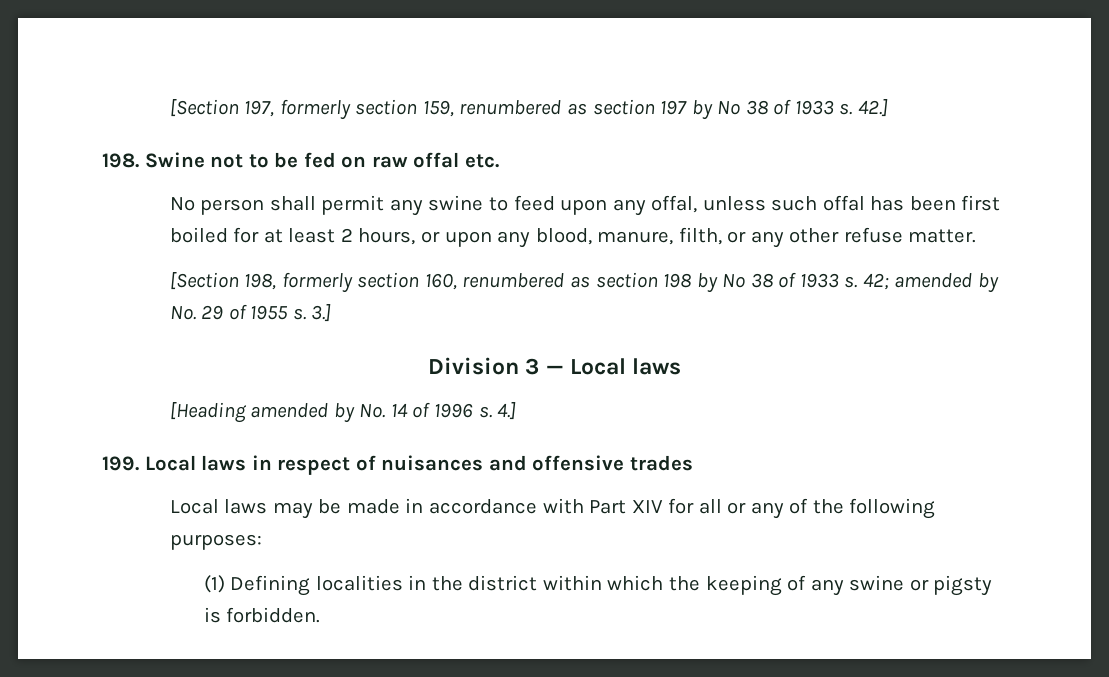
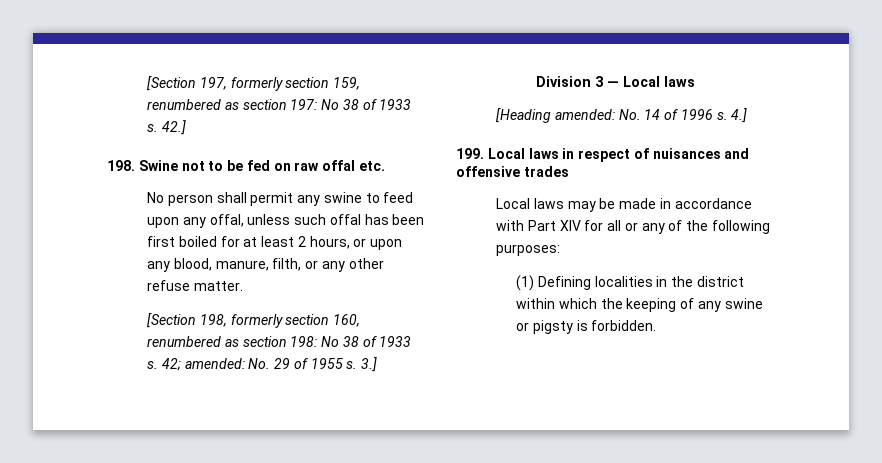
- [Section 197, formerly section 159, renumbered as section 197 by No 38 of 1933 s.
+ [Section 197, formerly section 159, renumbered as section 197: No 38 of 1933 s.
- [Section 198, formerly section 160, renumbered as section 198 by No 38 of 1933 s.
+ [Section 198, formerly section 160, renumbered as section 198: No 38 of 1933 s.
- 42; amended by No. 29 of 1955 s.
+ 42; amended: No. 29 of 1955 s.
- [Heading amended by No. 14 of 1996 s.
+ [Heading amended: No. 14 of 1996 s.

